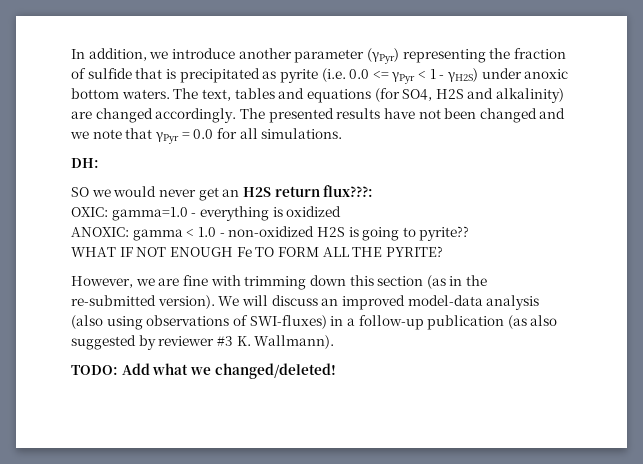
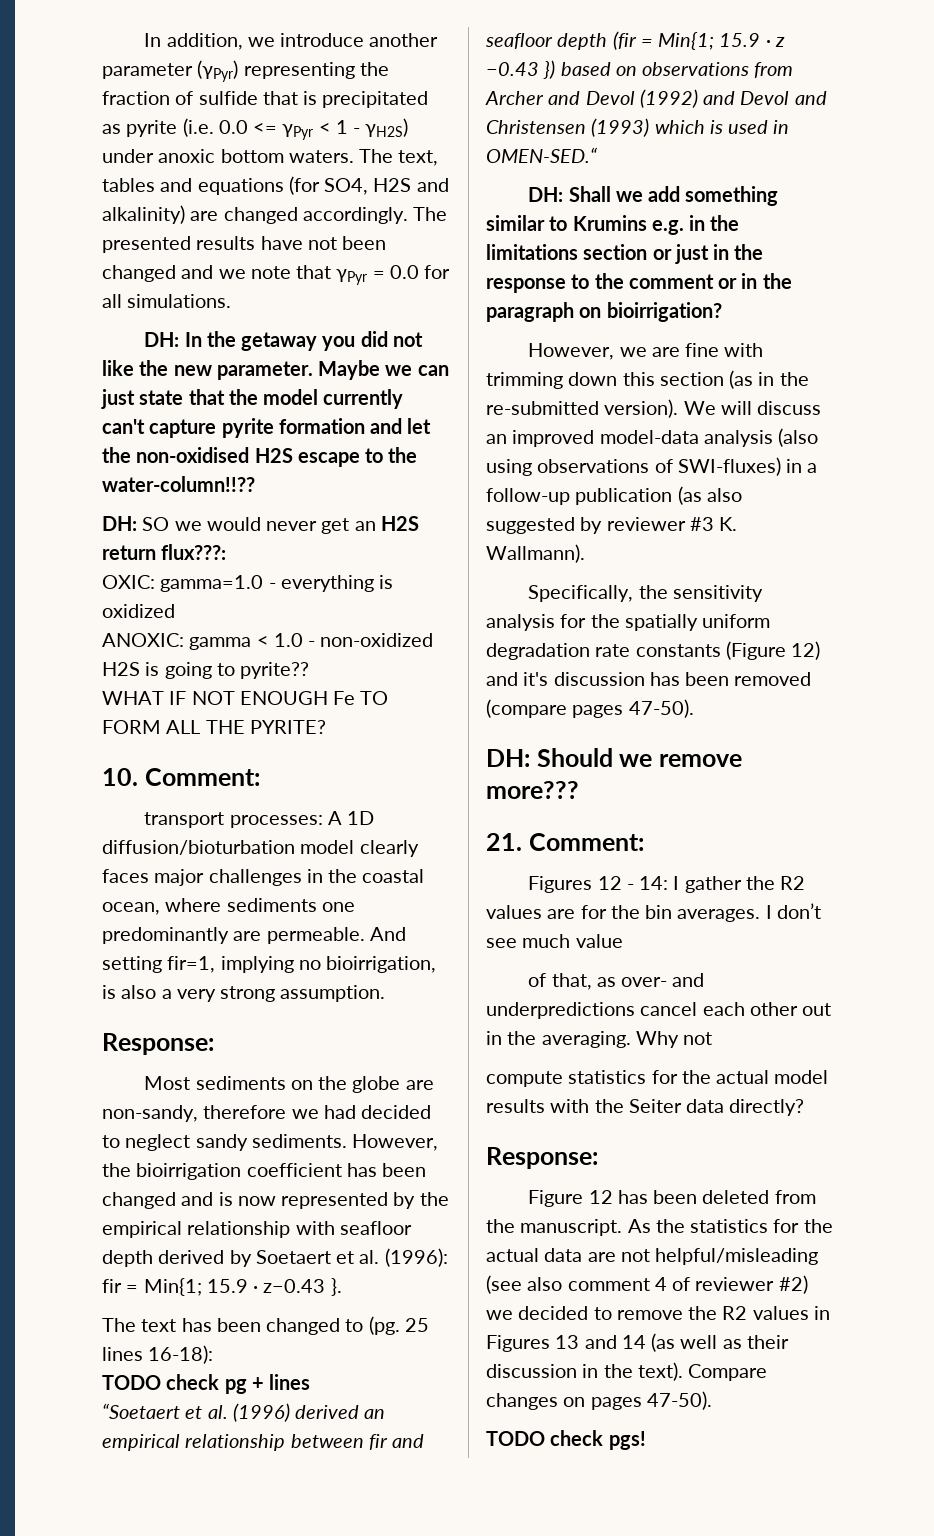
- DH:
- SO we would never get an H2S return flux???:
+ DH: In the getaway you did not like the new parameter. Maybe we can just state that the model currently can't capture pyrite formation and let the non-oxidised H2S escape to the water-column!!??
+ DH: SO we would never get an H2S return flux???:
+ 10. Comment:
+ transport processes: A 1D diffusion/bioturbation model clearly faces major challenges in the coastal ocean, where sediments one predominantly are permeable. And setting fir=1, implying no bioirrigation, is also a very strong assumption.
+ Response:
+ Most sediments on the globe are non-sandy, therefore we had decided to neglect sandy sediments. However, the bioirrigation coefficient has been changed and is now represented by the empirical relationship with seafloor depth derived by Soetaert et al. (1996): fir = Min{1; 15.9 · z−0.43 }.
+ The text has been changed to (pg. 25 lines 16-18):
+ TODO check pg + lines
+ “Soetaert et al. (1996) derived an empirical relationship between fir and seafloor depth (fir = Min{1; 15.9 · z −0.43 }) based on observations from Archer and Devol (1992) and Devol and Christensen (1993) which is used in OMEN-SED.“
+ DH: Shall we add something similar to Krumins e.g. in the limitations section or just in the response to the comment or in the paragraph on bioirrigation?
- TODO: Add what we changed/deleted!
+ Specifically, the sensitivity analysis for the spatially uniform degradation rate constants (Figure 12) and it's discussion has been removed (compare pages 47-50).
+ DH: Should we remove more???
+ 21. Comment:
+ Figures 12 - 14: I gather the R2 values are for the bin averages. I don’t see much value
+ of that, as over- and underpredictions cancel each other out in the averaging. Why not
+ compute statistics for the actual model results with the Seiter data directly?
+ Response:
+ Figure 12 has been deleted from the manuscript. As the statistics for the actual data are not helpful/misleading (see also comment 4 of reviewer #2) we decided to remove the R2 values in Figures 13 and 14 (as well as their discussion in the text). Compare changes on pages 47-50).
+ TODO check pgs!

